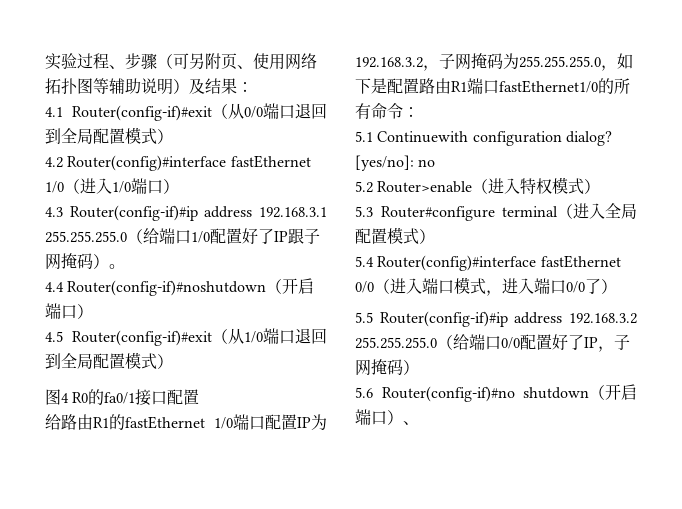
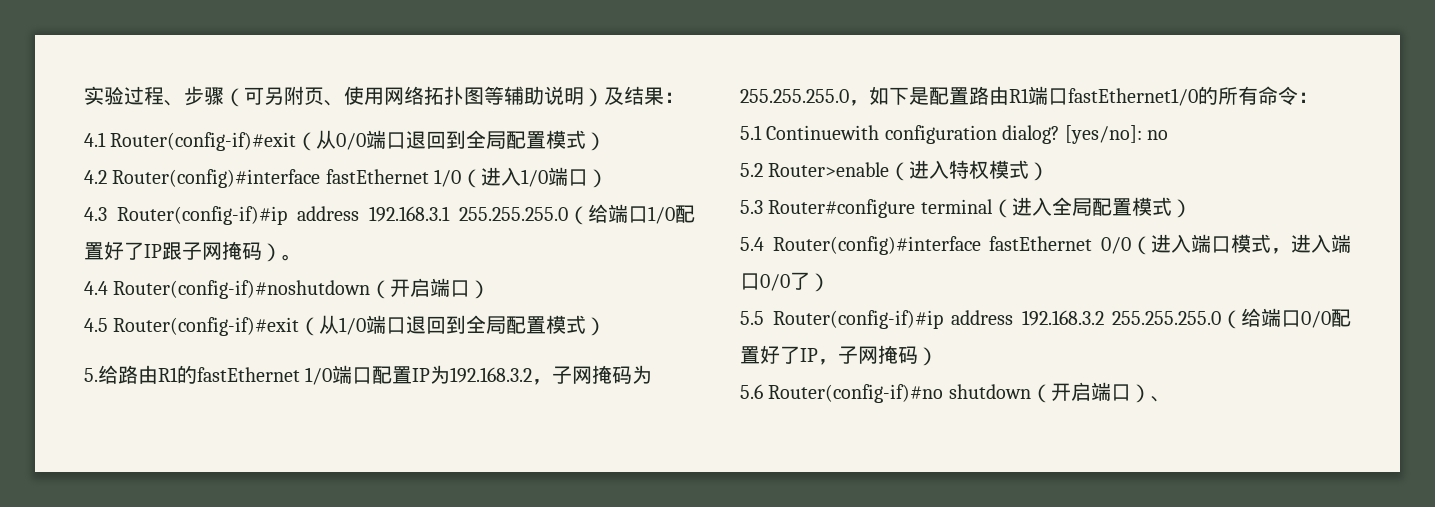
- 图4 R0的fa0/1接口配置
- 给路由R1的fastEthernet 1/0端口配置IP为192.168.3.2，子网掩码为255.255.255.0，如下是配置路由R1端口fastEthernet1/0的所有命令：
+ 5.给路由R1的fastEthernet 1/0端口配置IP为192.168.3.2，子网掩码为255.255.255.0，如下是配置路由R1端口fastEthernet1/0的所有命令：

